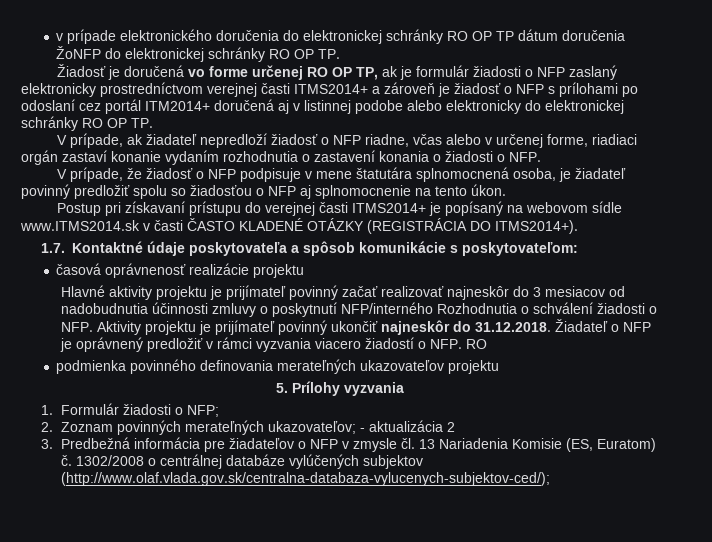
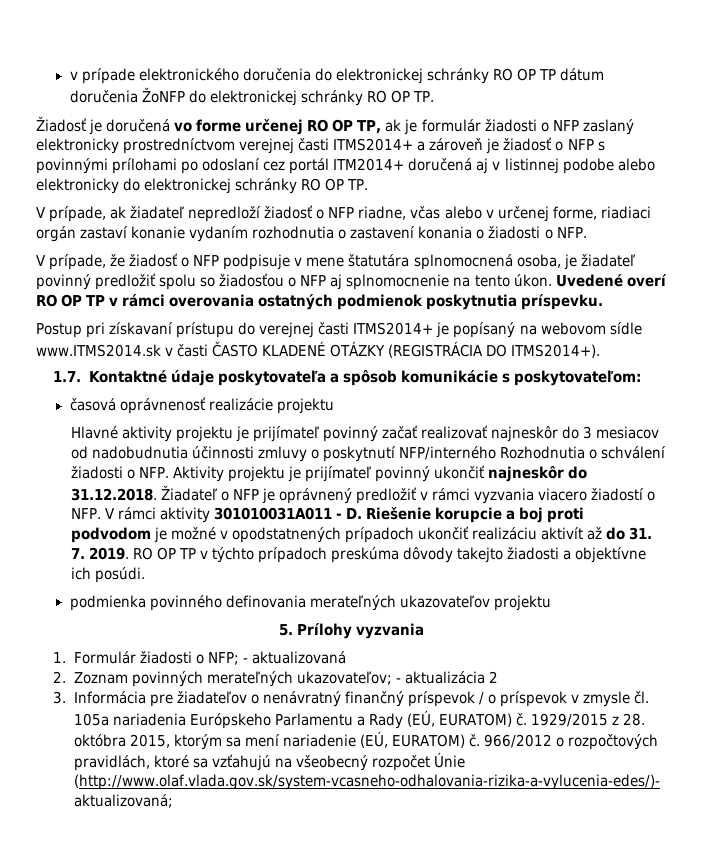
- Žiadosť je doručená vo forme určenej RO OP TP, ak je formulár žiadosti o NFP zaslaný elektronicky prostredníctvom verejnej časti ITMS2014+ a zároveň je žiadosť o NFP s prílohami po odoslaní cez portál ITM2014+ doručená aj v listinnej podobe alebo elektronicky do elektronickej schránky RO OP TP.
+ Žiadosť je doručená vo forme určenej RO OP TP, ak je formulár žiadosti o NFP zaslaný elektronicky prostredníctvom verejnej časti ITMS2014+ a zároveň je žiadosť o NFP s povinnými prílohami po odoslaní cez portál ITM2014+ doručená aj v listinnej podobe alebo elektronicky do elektronickej schránky RO OP TP.
+ Uvedené overí RO OP TP v rámci overovania ostatných podmienok poskytnutia príspevku.
- Hlavné aktivity projektu je prijímateľ povinný začať realizovať najneskôr do 3 mesiacov od nadobudnutia účinnosti zmluvy o poskytnutí NFP/interného Rozhodnutia o schválení žiadosti o NFP. Aktivity projektu je prijímateľ povinný ukončiť najneskôr do 31.12.2018. Žiadateľ o NFP je oprávnený predložiť v rámci vyzvania viacero žiadostí o NFP. RO
+ Hlavné aktivity projektu je prijímateľ povinný začať realizovať najneskôr do 3 mesiacov od nadobudnutia účinnosti zmluvy o poskytnutí NFP/interného Rozhodnutia o schválení žiadosti o NFP. Aktivity projektu je prijímateľ povinný ukončiť najneskôr do 31.12.2018. Žiadateľ o NFP je oprávnený predložiť v rámci vyzvania viacero žiadostí o NFP. V rámci aktivity 301010031A011 - D. Riešenie korupcie a boj proti podvodom je možné v opodstatnených prípadoch ukončiť realizáciu aktivít až do 31. 7. 2019. RO OP TP v týchto prípadoch preskúma dôvody takejto žiadosti a objektívne ich posúdi.
- 1. Formulár žiadosti o NFP;
+ 1. Formulár žiadosti o NFP; - aktualizovaná
- 3. Predbežná informácia pre žiadateľov o NFP v zmysle čl. 13 Nariadenia Komisie (ES, Euratom) č. 1302/2008 o centrálnej databáze vylúčených subjektov (http://www.olaf.vlada.gov.sk/centralna-databaza-vylucenych-subjektov-ced/);
+ 3. Informácia pre žiadateľov o nenávratný finančný príspevok / o príspevok v zmysle čl. 105a nariadenia Európskeho Parlamentu a Rady (EÚ, EURATOM) č. 1929/2015 z 28. októbra 2015, ktorým sa mení nariadenie (EÚ, EURATOM) č. 966/2012 o rozpočtových pravidlách, ktoré sa vzťahujú na všeobecný rozpočet Únie (http://www.olaf.vlada.gov.sk/system-vcasneho-odhalovania-rizika-a-vylucenia-edes/)- aktualizovaná;

